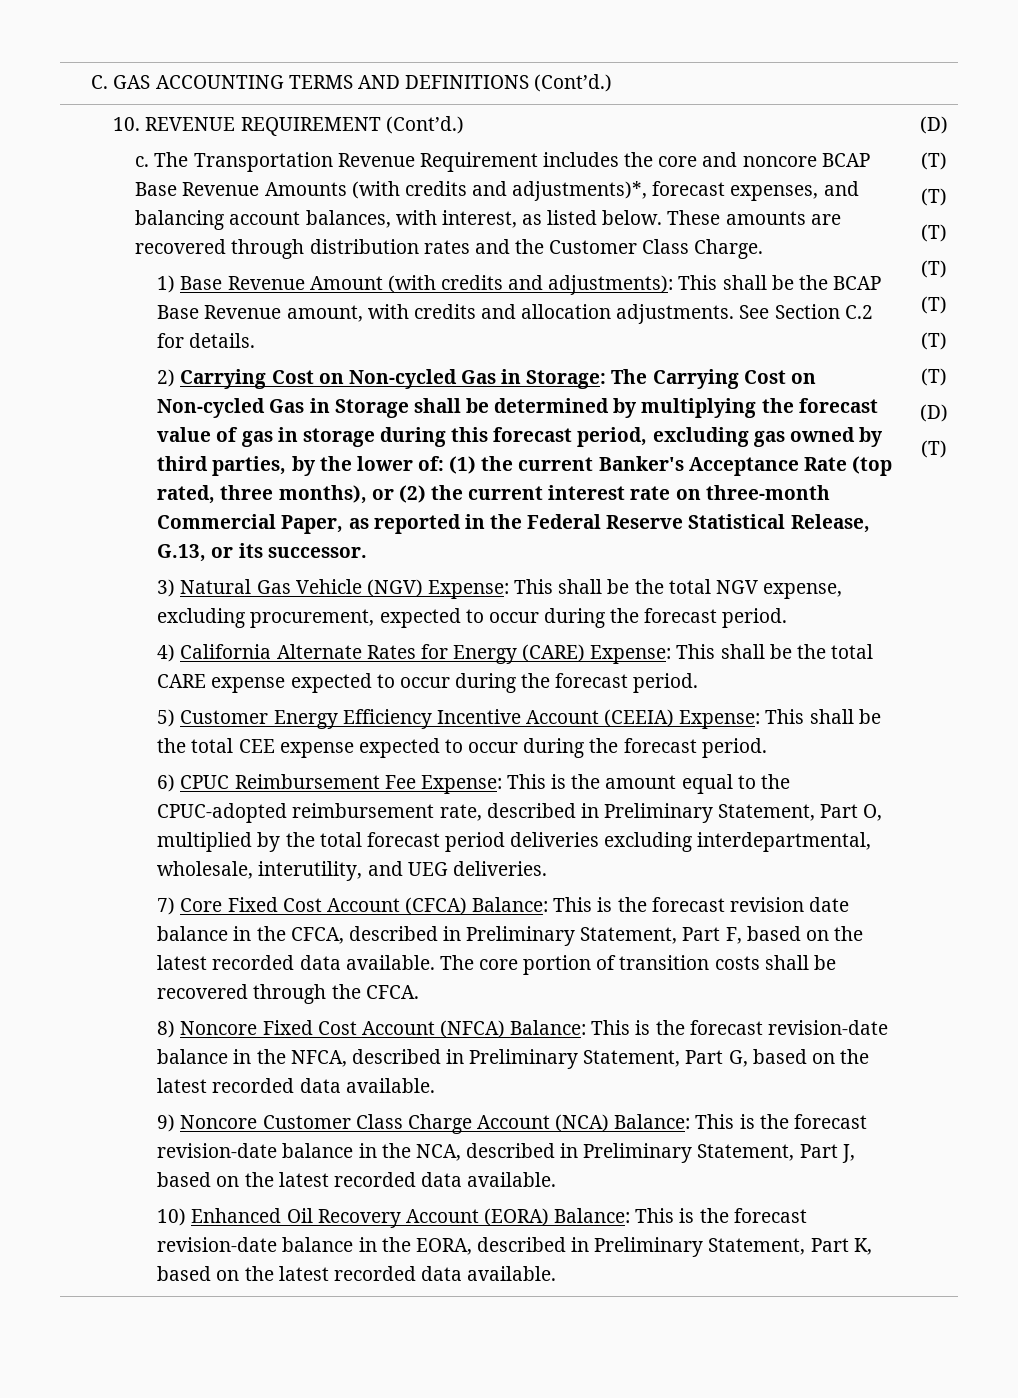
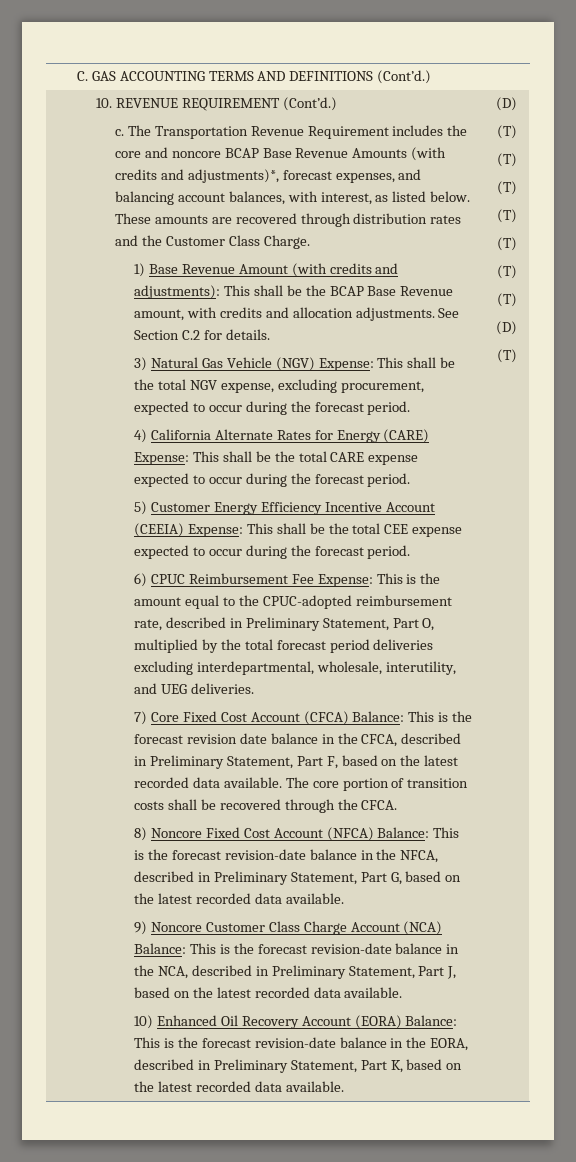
- 2) Carrying Cost on Non-cycled Gas in Storage: The Carrying Cost on Non-cycled Gas in Storage shall be determined by multiplying the forecast value of gas in storage during this forecast period, excluding gas owned by third parties, by the lower of: (1) the current Banker's Acceptance Rate (top rated, three months), or (2) the current interest rate on three-month Commercial Paper, as reported in the Federal Reserve Statistical Release, G.13, or its successor.

